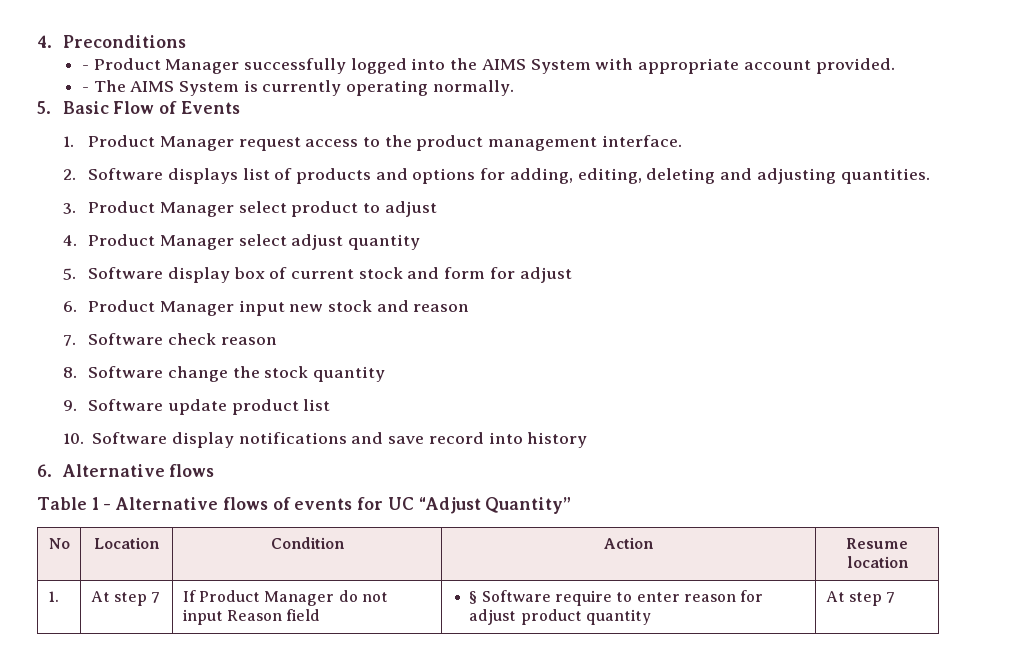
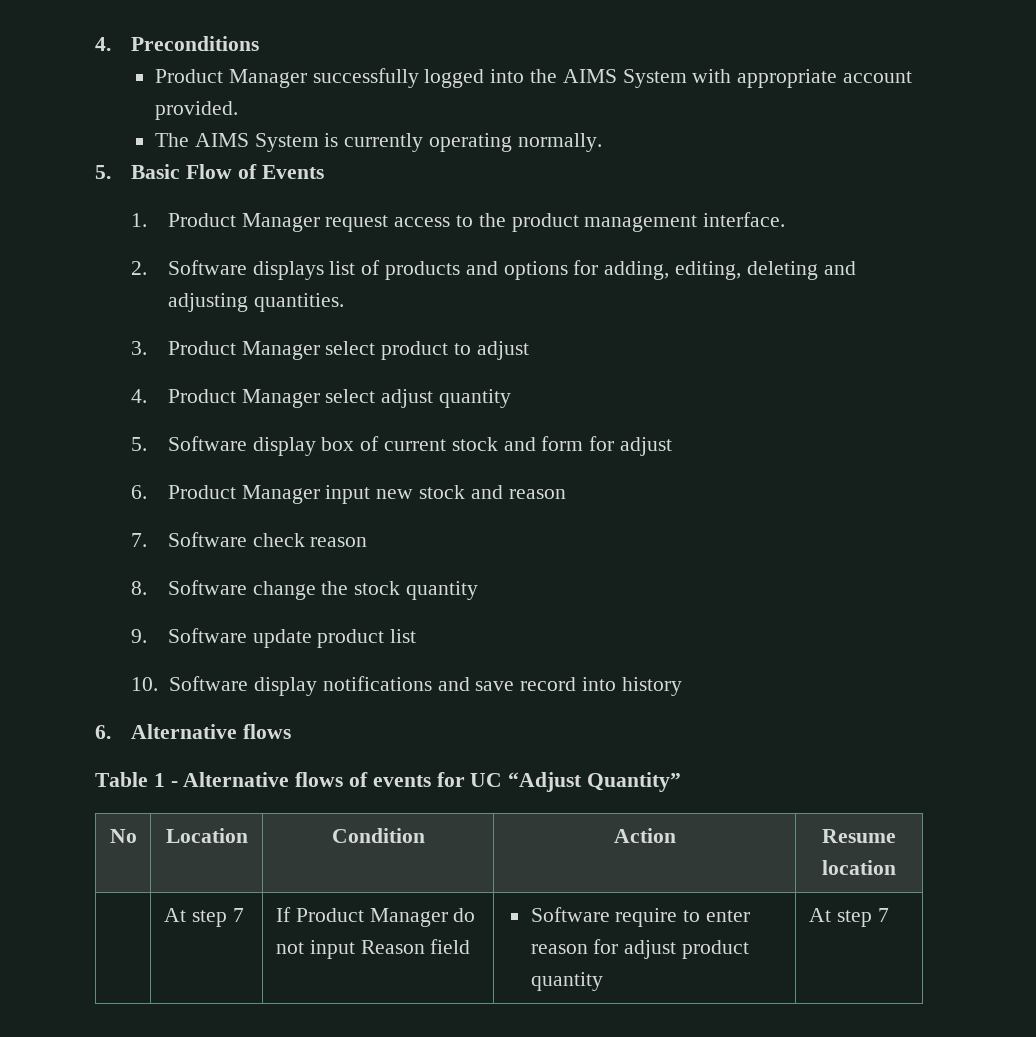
- - Product Manager successfully logged into the AIMS System with appropriate account provided.
+ Product Manager successfully logged into the AIMS System with appropriate account provided.
- - The AIMS System is currently operating normally.
+ The AIMS System is currently operating normally.
- 1. | At step 7 | If Product Manager do not input Reason field | § Software require to enter reason for adjust product quantity | At step 7
+ | At step 7 | If Product Manager do not input Reason field | Software require to enter reason for adjust product quantity | At step 7

